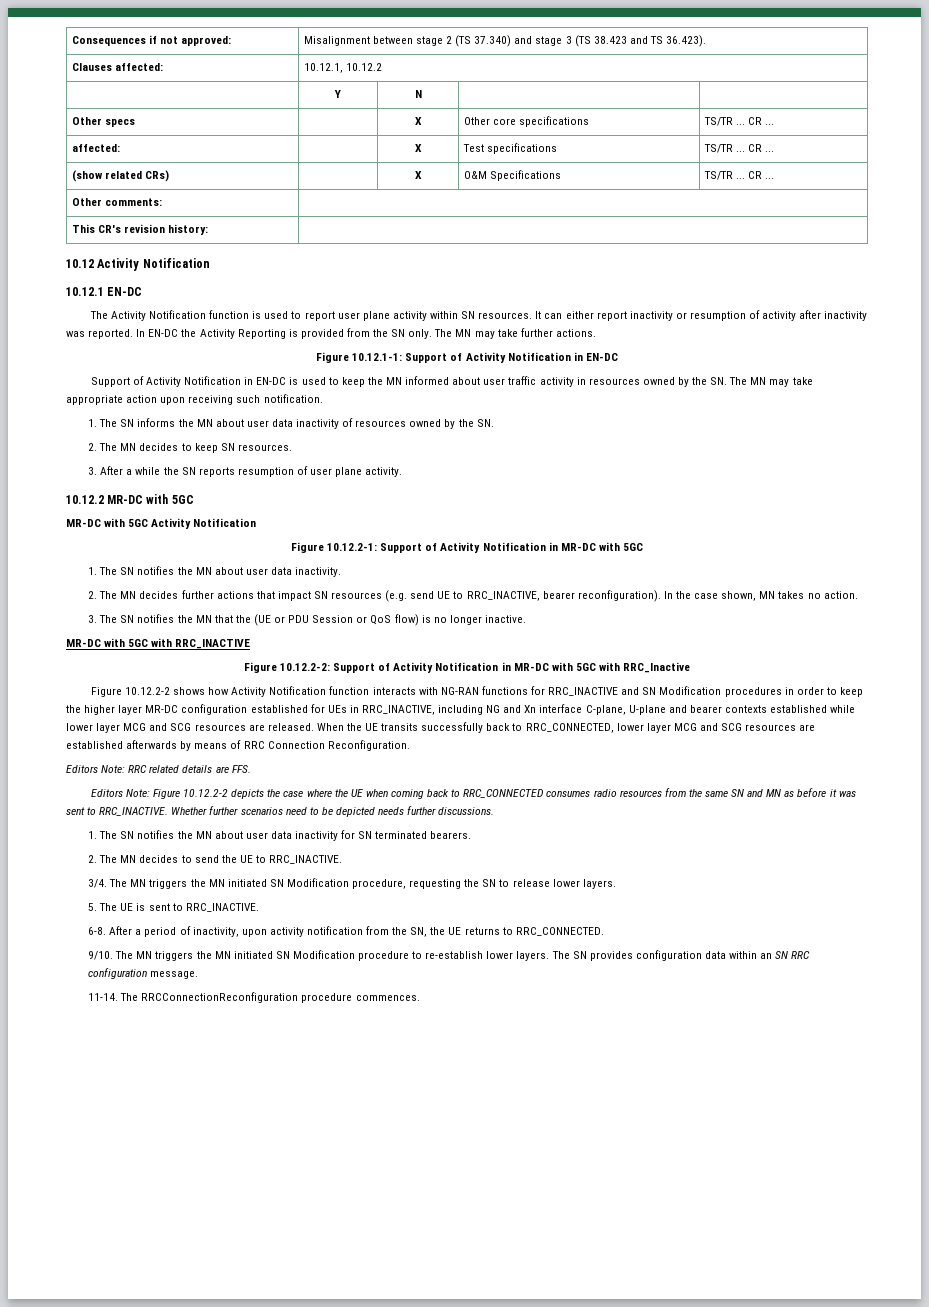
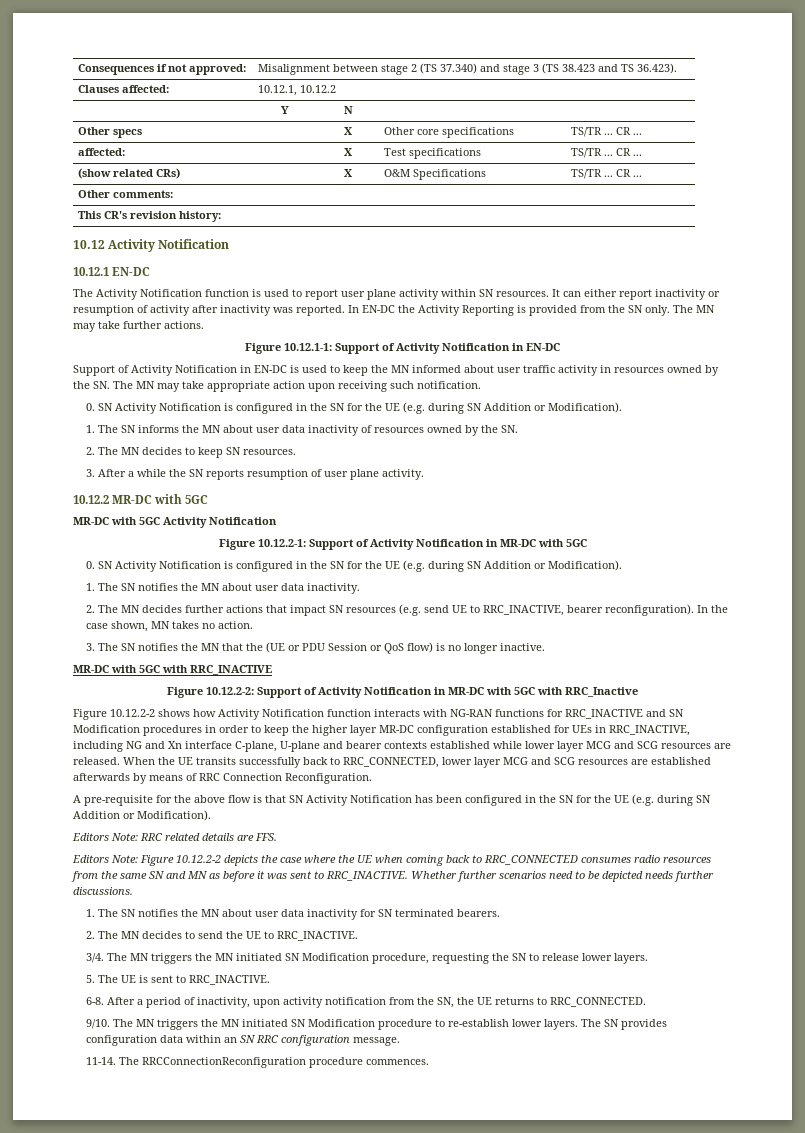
  Support of Activity Notification in EN-DC is used to keep the MN informed about user traffic activity in resources owned by the SN. The MN may take appropriate action upon receiving such notification.
+ 0. SN Activity Notification is configured in the SN for the UE (e.g. during SN Addition or Modification).
  Figure 10.12.2-1: Support of Activity Notification in MR-DC with 5GC
+ 0. SN Activity Notification is configured in the SN for the UE (e.g. during SN Addition or Modification).
+ A pre-requisite for the above flow is that SN Activity Notification has been configured in the SN for the UE (e.g. during SN Addition or Modification).

